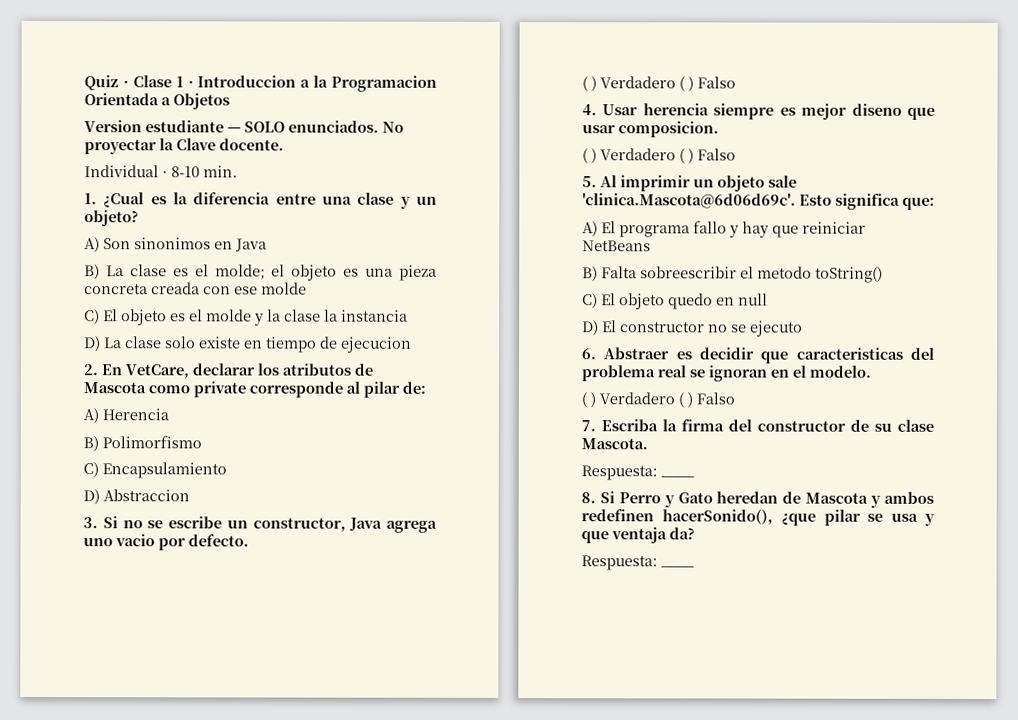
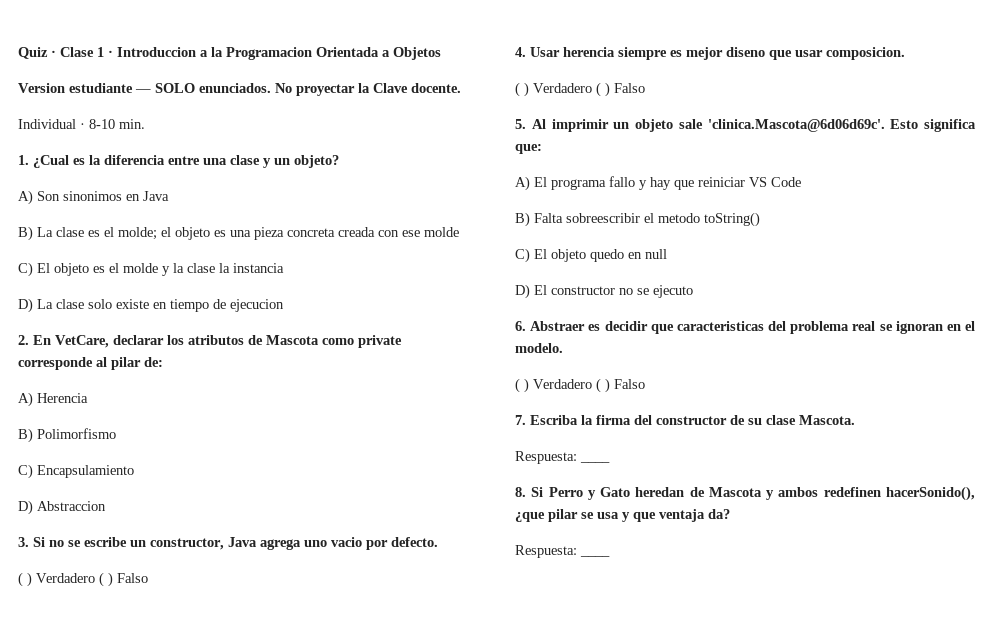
- A) El programa fallo y hay que reiniciar NetBeans
+ A) El programa fallo y hay que reiniciar VS Code

